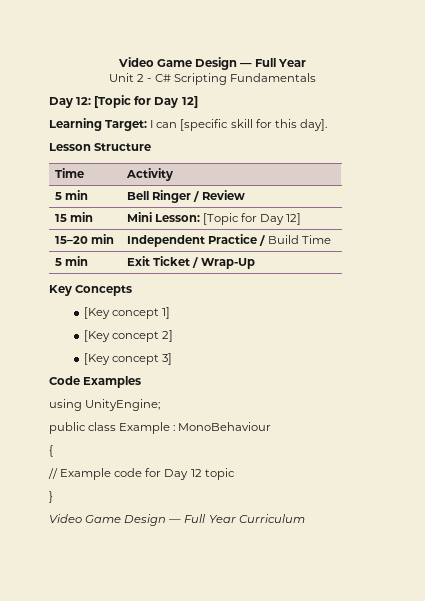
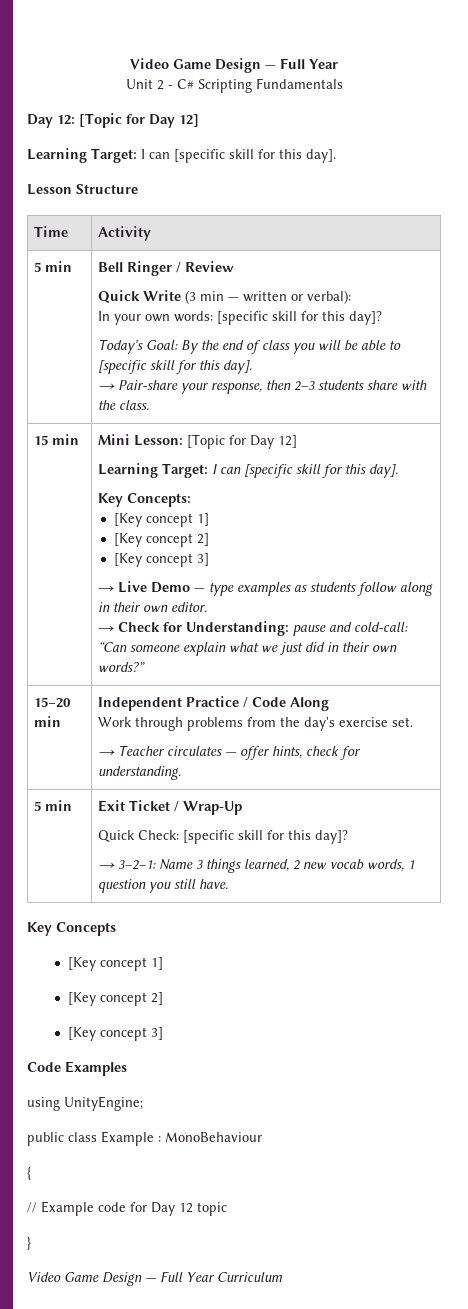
+ Quick Write (3 min — written or verbal):
+ In your own words: [specific skill for this day]?
+ Today's Goal: By the end of class you will be able to [specific skill for this day].
+ → Pair-share your response, then 2–3 students share with the class.
  Mini Lesson: [Topic for Day 12]
+ Learning Target: I can [specific skill for this day].
+ Key Concepts:
+ [Key concept 1]
+ [Key concept 2]
+ [Key concept 3]
+ → Live Demo — type examples as students follow along in their own editor.
+ → Check for Understanding: pause and cold-call: “Can someone explain what we just did in their own words?”
- 15–20 min | Independent Practice / Build Time
+ 15–20 min | Independent Practice / Code Along
+ Work through problems from the day's exercise set.
+ → Teacher circulates — offer hints, check for understanding.
  5 min | Exit Ticket / Wrap-Up
+ Quick Check: [specific skill for this day]?
+ → 3–2–1: Name 3 things learned, 2 new vocab words, 1 question you still have.

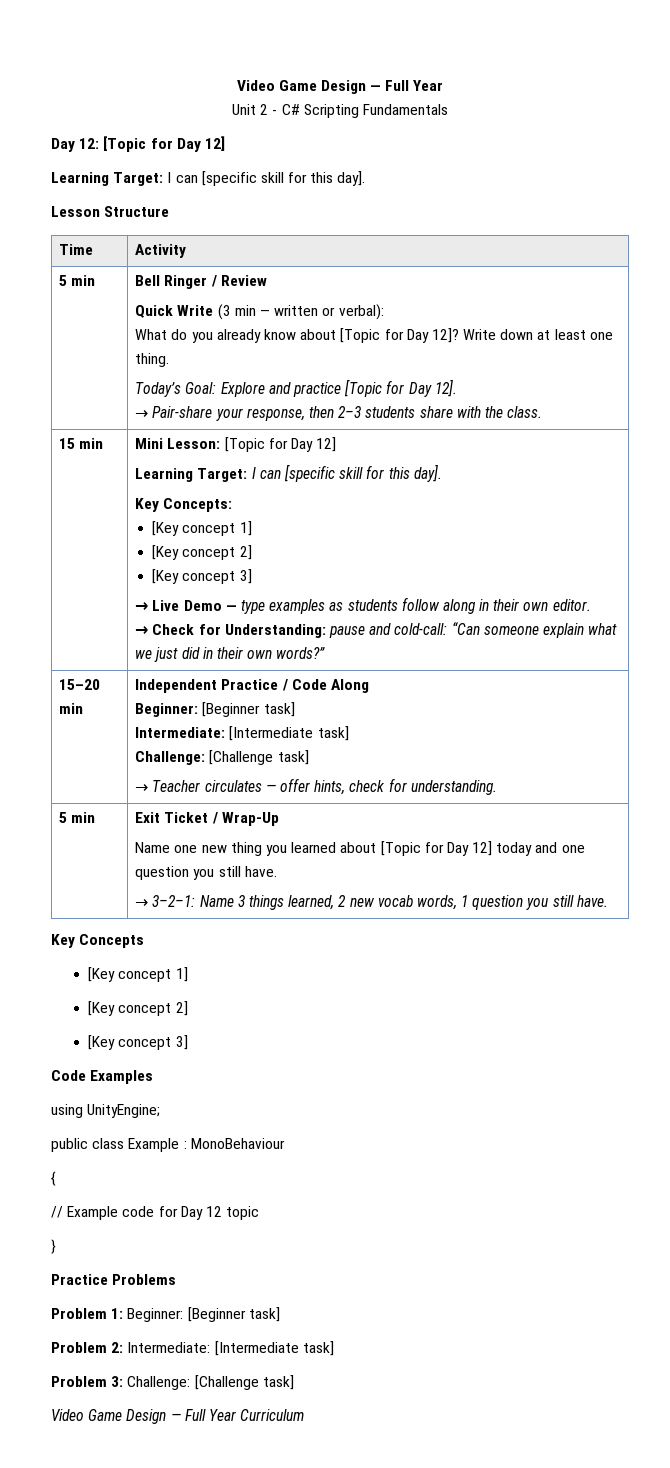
- In your own words: [specific skill for this day]?
- Today's Goal: By the end of class you will be able to [specific skill for this day].
+ What do you already know about [Topic for Day 12]? Write down at least one thing.
+ Today’s Goal: Explore and practice [Topic for Day 12].
  15–20 min | Independent Practice / Code Along
- Work through problems from the day's exercise set.
+ Beginner: [Beginner task]
+ Intermediate: [Intermediate task]
+ Challenge: [Challenge task]
  5 min | Exit Ticket / Wrap-Up
- Quick Check: [specific skill for this day]?
+ Name one new thing you learned about [Topic for Day 12] today and one question you still have.
+ Practice Problems
+ Problem 1: Beginner: [Beginner task]
+ Problem 2: Intermediate: [Intermediate task]
+ Problem 3: Challenge: [Challenge task]

